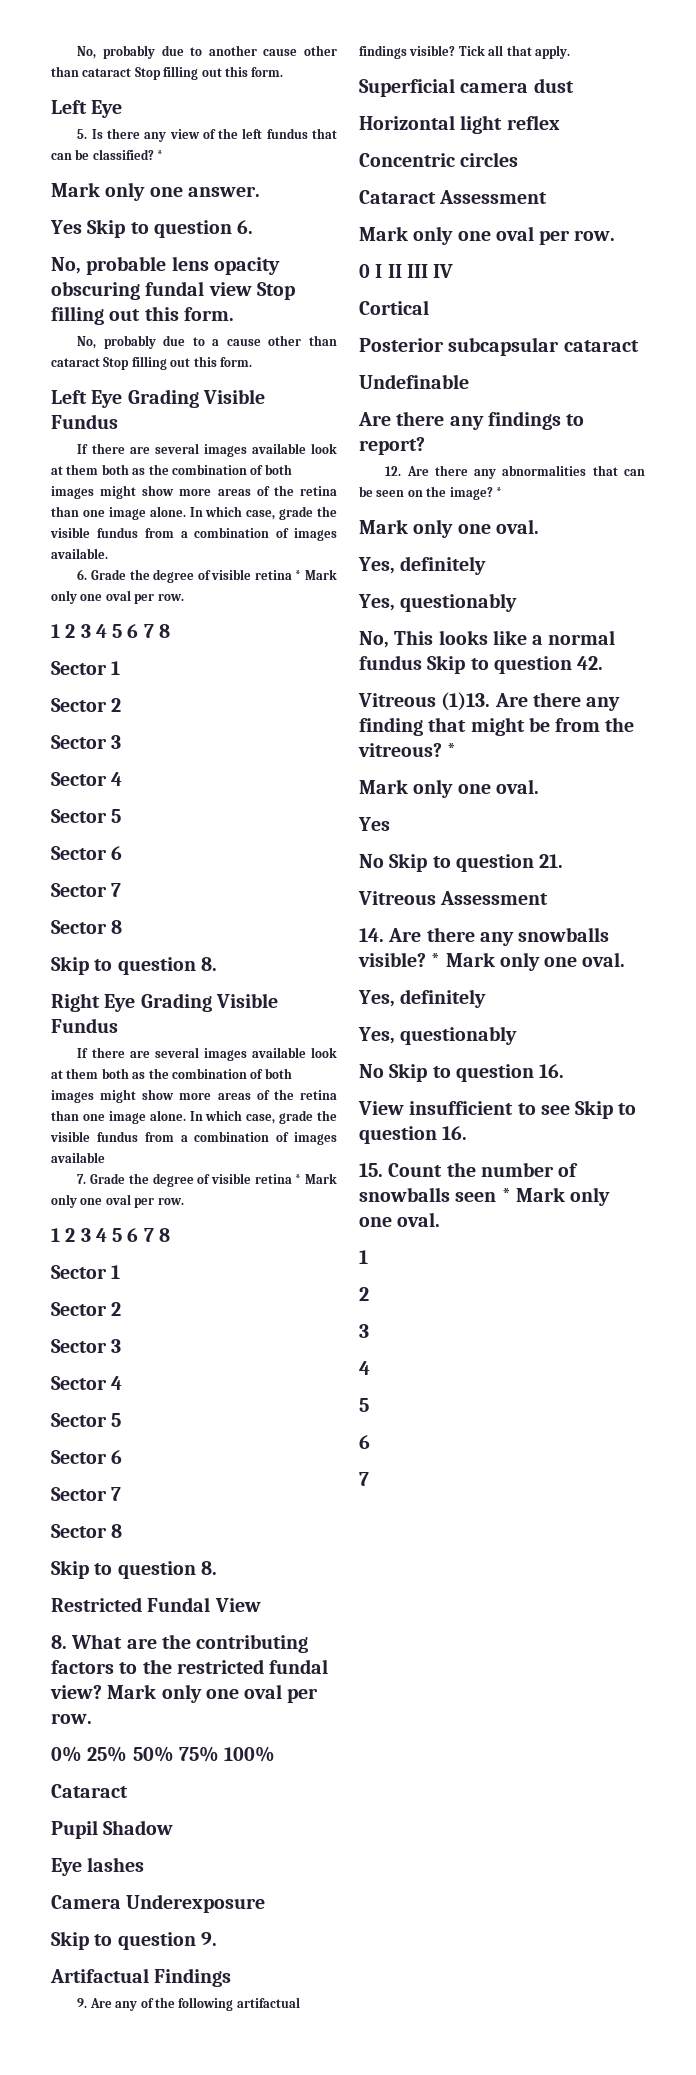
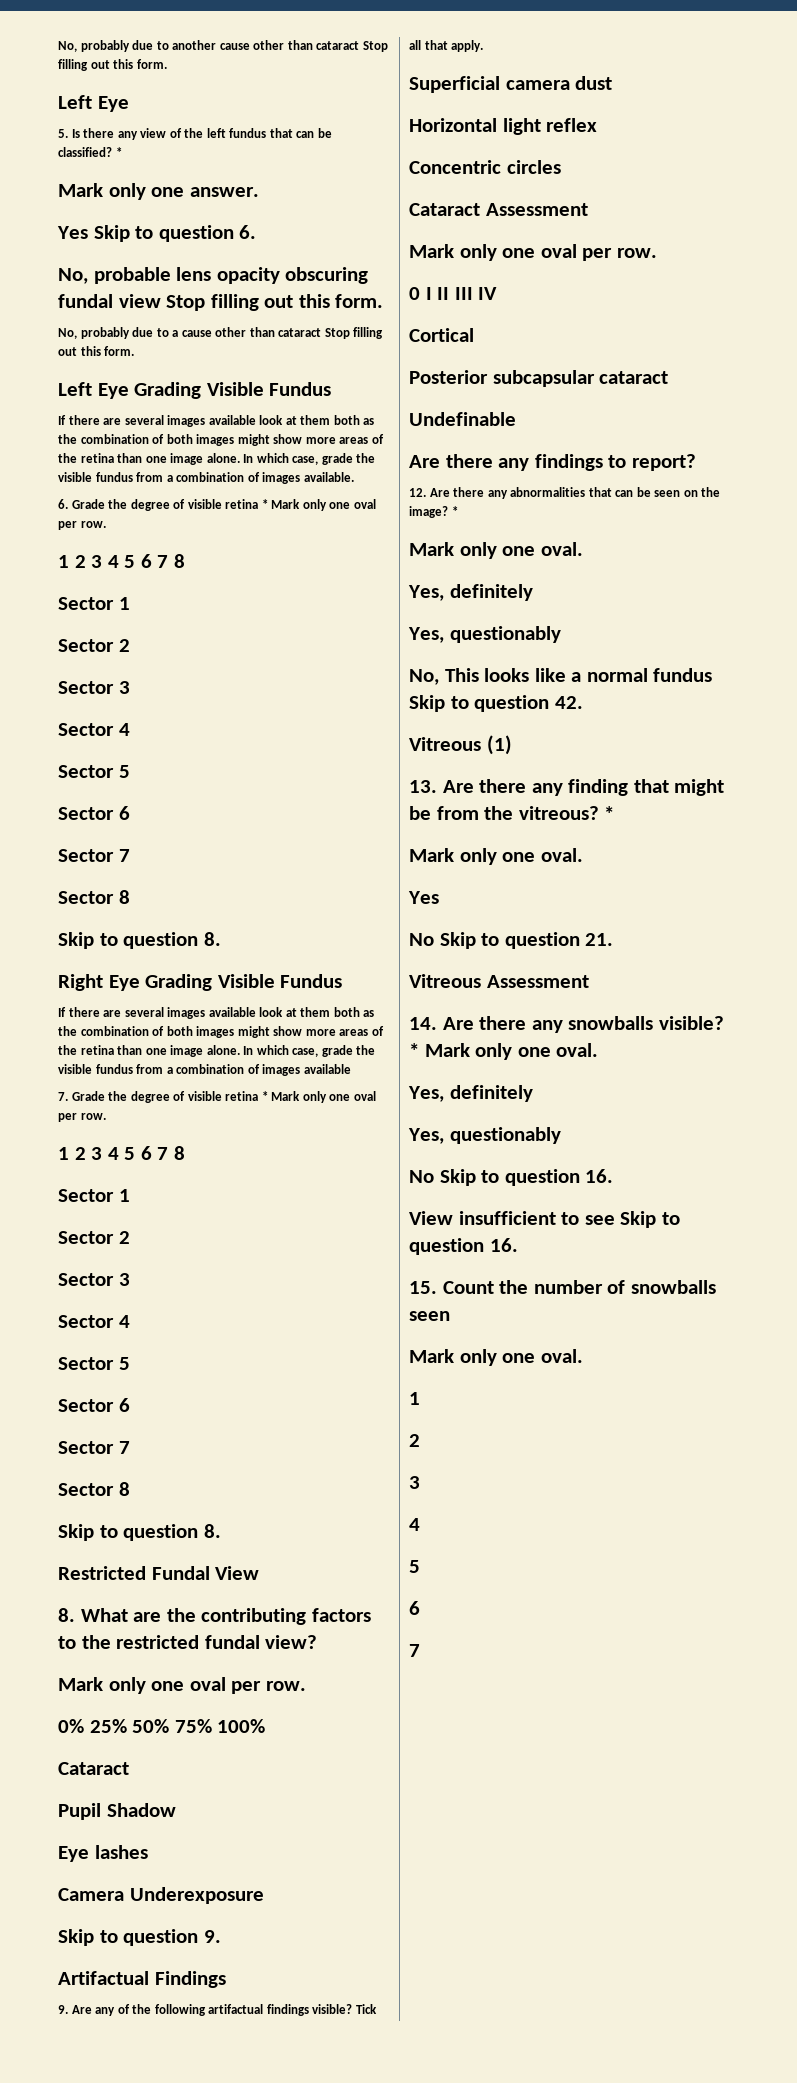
- 8. What are the contributing factors to the restricted fundal view? Mark only one oval per row.
+ 8. What are the contributing factors to the restricted fundal view?
+ Mark only one oval per row.
- Vitreous (1)13. Are there any finding that might be from the vitreous?
+ Vitreous (1)
+ 13. Are there any finding that might be from the vitreous?
- 15. Count the number of snowballs seen * Mark only one oval.
+ 15. Count the number of snowballs seen
+ Mark only one oval.

